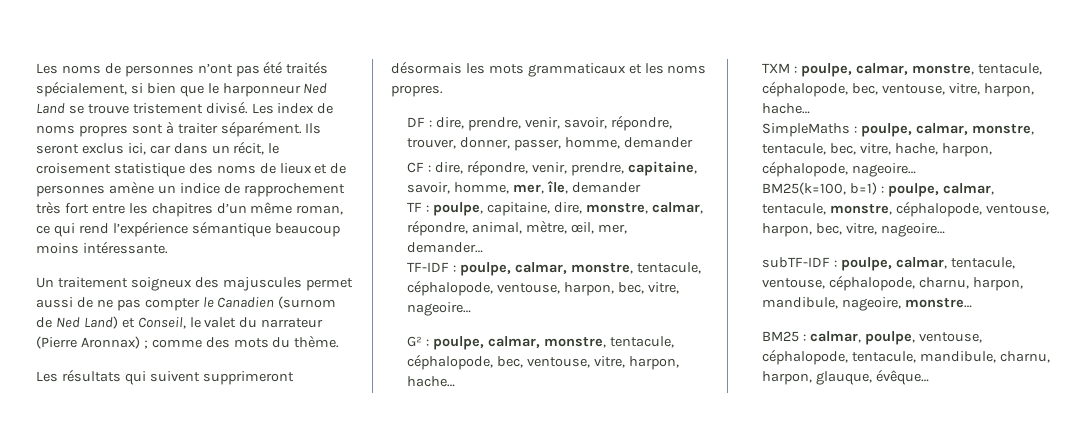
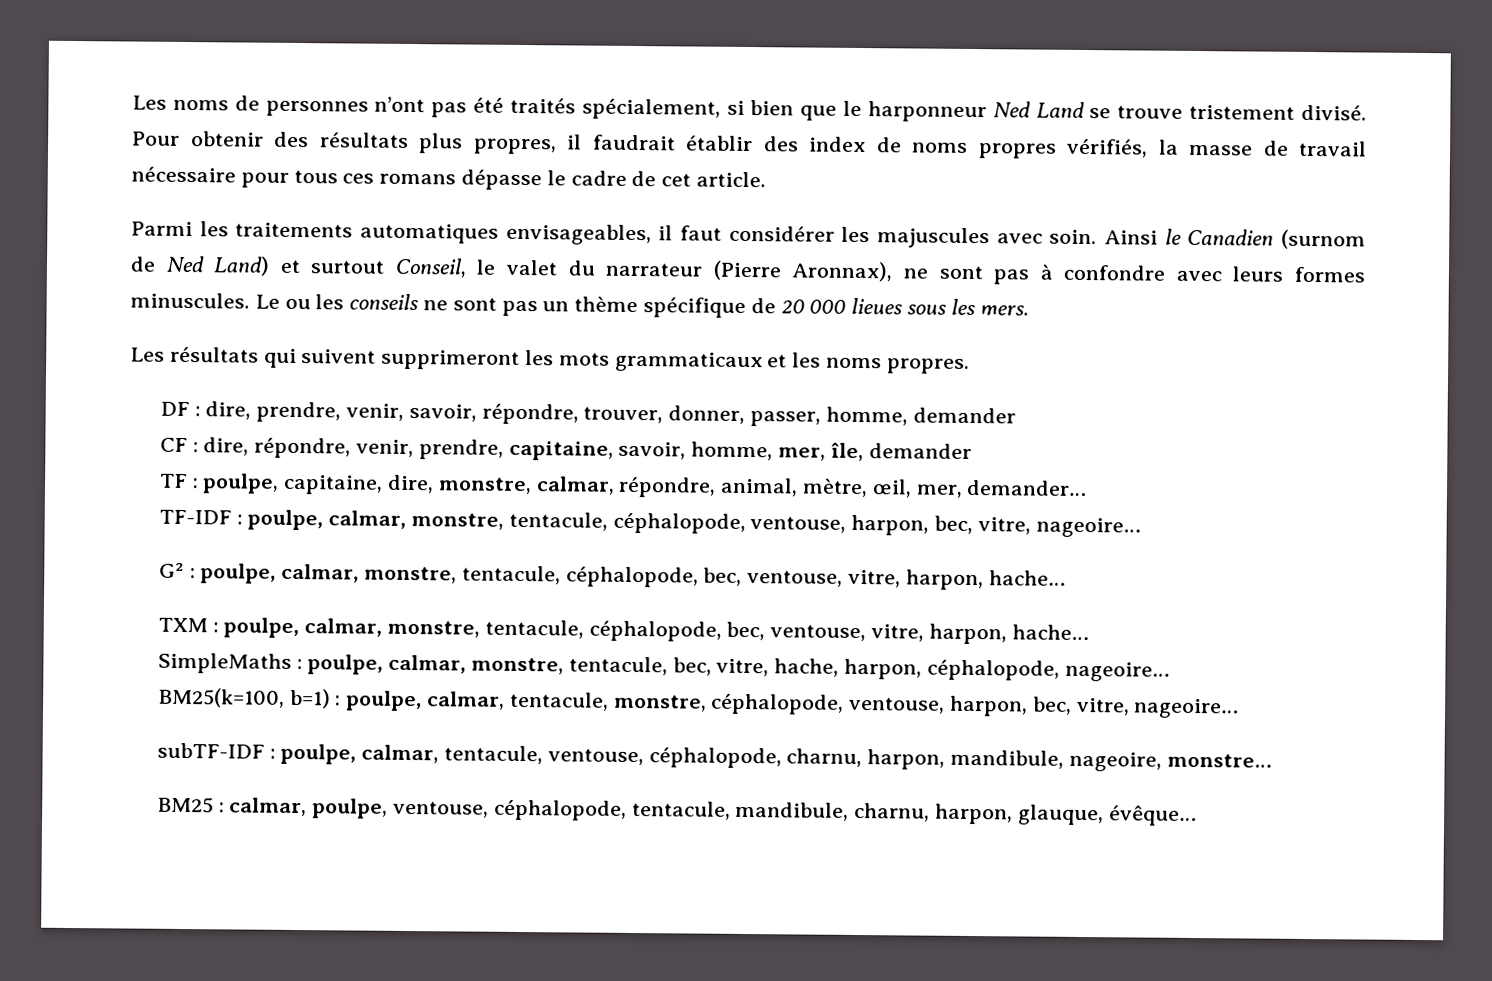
- Les index de noms propres sont à traiter séparément. Ils seront exclus ici, car dans un récit, le croisement statistique des noms de lieux et de personnes amène un indice de rapprochement très fort entre les chapitres d’un même roman, ce qui rend l’expérience sémantique beaucoup moins intéressante.
- Un traitement soigneux des majuscules permet aussi de ne pas compter le Canadien (surnom de Ned Land) et Conseil, le valet du narrateur (Pierre Aronnax) ; comme des mots du thème.
+ Pour obtenir des résultats plus propres, il faudrait établir des index de noms propres vérifiés, la masse de travail nécessaire pour tous ces romans dépasse le cadre de cet article.
+ Parmi les traitements automatiques envisageables, il faut considérer les majuscules avec soin. Ainsi le Canadien (surnom de Ned Land) et surtout Conseil, le valet du narrateur (Pierre Aronnax), ne sont pas à confondre avec leurs formes minuscules. Le ou les conseils ne sont pas un thème spécifique de 20 000 lieues sous les mers.
- Les résultats qui suivent supprimeront désormais les mots grammaticaux et les noms propres.
+ Les résultats qui suivent supprimeront les mots grammaticaux et les noms propres.

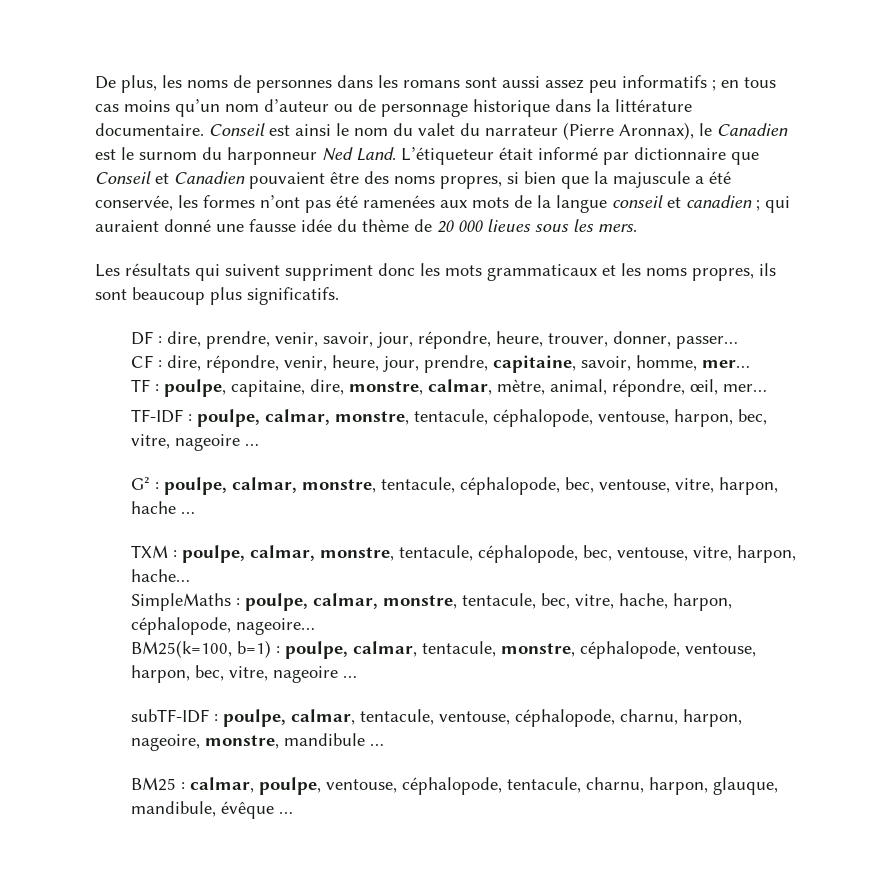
- Les noms de personnes n’ont pas été traités spécialement, si bien que le harponneur Ned Land se trouve tristement divisé. Pour obtenir des résultats plus propres, il faudrait établir des index de noms propres vérifiés, la masse de travail nécessaire pour tous ces romans dépasse le cadre de cet article.
- Parmi les traitements automatiques envisageables, il faut considérer les majuscules avec soin. Ainsi le Canadien (surnom de Ned Land) et surtout Conseil, le valet du narrateur (Pierre Aronnax), ne sont pas à confondre avec leurs formes minuscules. Le ou les conseils ne sont pas un thème spécifique de 20 000 lieues sous les mers.
+ De plus, les noms de personnes dans les romans sont aussi assez peu informatifs ; en tous cas moins qu’un nom d’auteur ou de personnage historique dans la littérature documentaire. Conseil est ainsi le nom du valet du narrateur (Pierre Aronnax), le Canadien est le surnom du harponneur Ned Land. L’étiqueteur était informé par dictionnaire que Conseil et Canadien pouvaient être des noms propres, si bien que la majuscule a été conservée, les formes n’ont pas été ramenées aux mots de la langue conseil et canadien ; qui auraient donné une fausse idée du thème de 20 000 lieues sous les mers.
- Les résultats qui suivent supprimeront les mots grammaticaux et les noms propres.
+ Les résultats qui suivent suppriment donc les mots grammaticaux et les noms propres, ils sont beaucoup plus significatifs.
- DF : dire, prendre, venir, savoir, répondre, trouver, donner, passer, homme, demander
+ DF : dire, prendre, venir, savoir, jour, répondre, heure, trouver, donner, passer…
- CF : dire, répondre, venir, prendre, capitaine, savoir, homme, mer, île, demander
+ CF : dire, répondre, venir, heure, jour, prendre, capitaine, savoir, homme, mer…
- TF : poulpe, capitaine, dire, monstre, calmar, répondre, animal, mètre, œil, mer, demander…
+ TF : poulpe, capitaine, dire, monstre, calmar, mètre, animal, répondre, œil, mer…
- TF-IDF : poulpe, calmar, monstre, tentacule, céphalopode, ventouse, harpon, bec, vitre, nageoire…
+ TF-IDF : poulpe, calmar, monstre, tentacule, céphalopode, ventouse, harpon, bec, vitre, nageoire …
- G² : poulpe, calmar, monstre, tentacule, céphalopode, bec, ventouse, vitre, harpon, hache…
+ G² : poulpe, calmar, monstre, tentacule, céphalopode, bec, ventouse, vitre, harpon, hache …
- BM25(k=100, b=1) : poulpe, calmar, tentacule, monstre, céphalopode, ventouse, harpon, bec, vitre, nageoire…
+ BM25(k=100, b=1) : poulpe, calmar, tentacule, monstre, céphalopode, ventouse, harpon, bec, vitre, nageoire …
- subTF-IDF : poulpe, calmar, tentacule, ventouse, céphalopode, charnu, harpon, mandibule, nageoire, monstre…
+ subTF-IDF : poulpe, calmar, tentacule, ventouse, céphalopode, charnu, harpon, nageoire, monstre, mandibule …
- BM25 : calmar, poulpe, ventouse, céphalopode, tentacule, mandibule, charnu, harpon, glauque, évêque…
+ BM25 : calmar, poulpe, ventouse, céphalopode, tentacule, charnu, harpon, glauque, mandibule, évêque …

